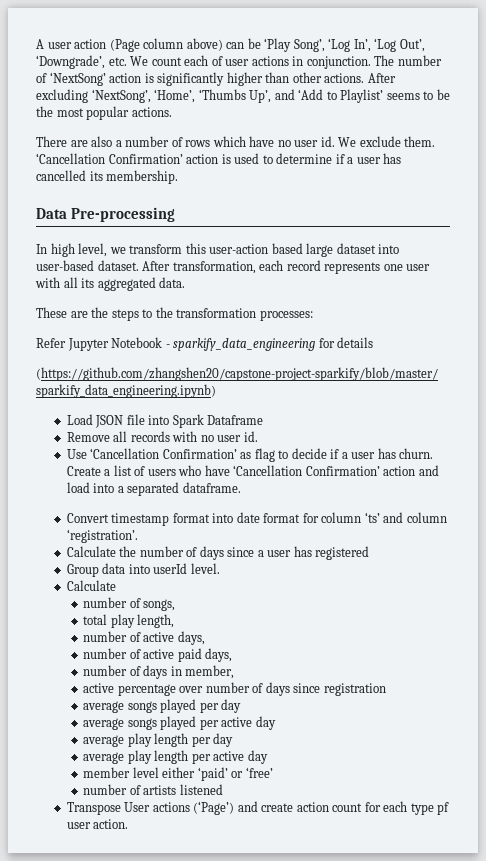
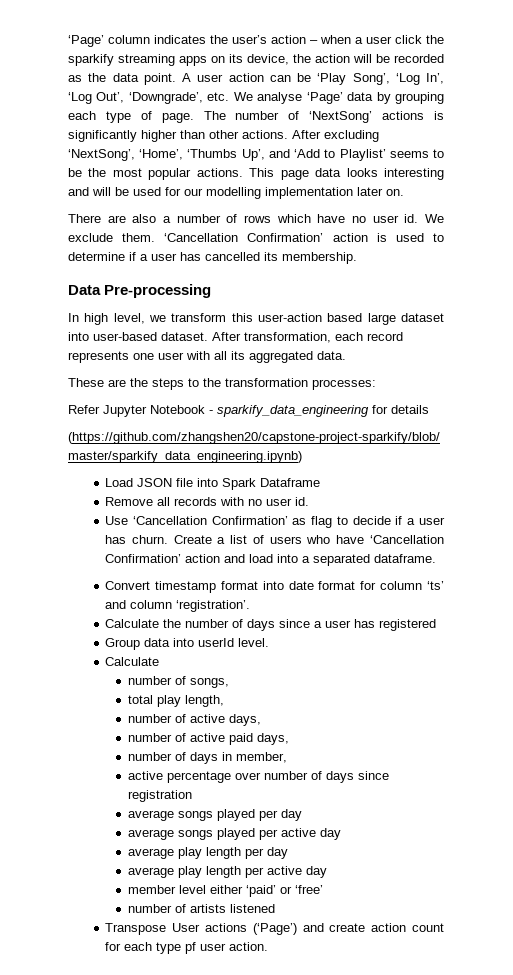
- A user action (Page column above) can be ‘Play Song’, ‘Log In’, ‘Log Out’, ‘Downgrade’, etc. We count each of user actions in conjunction.
+ ‘Page’ column indicates the user’s action – when a user click the sparkify streaming apps on its device, the action will be recorded as the data point. A user action can be ‘Play Song’, ‘Log In’, ‘Log Out’, ‘Downgrade’, etc. We analyse ‘Page’ data by grouping each type of page.
- The number of ‘NextSong’ action is significantly higher than other actions.
+ The number of ‘NextSong’ actions is significantly higher than other actions.
+ This page data looks interesting and will be used for our modelling implementation later on.

